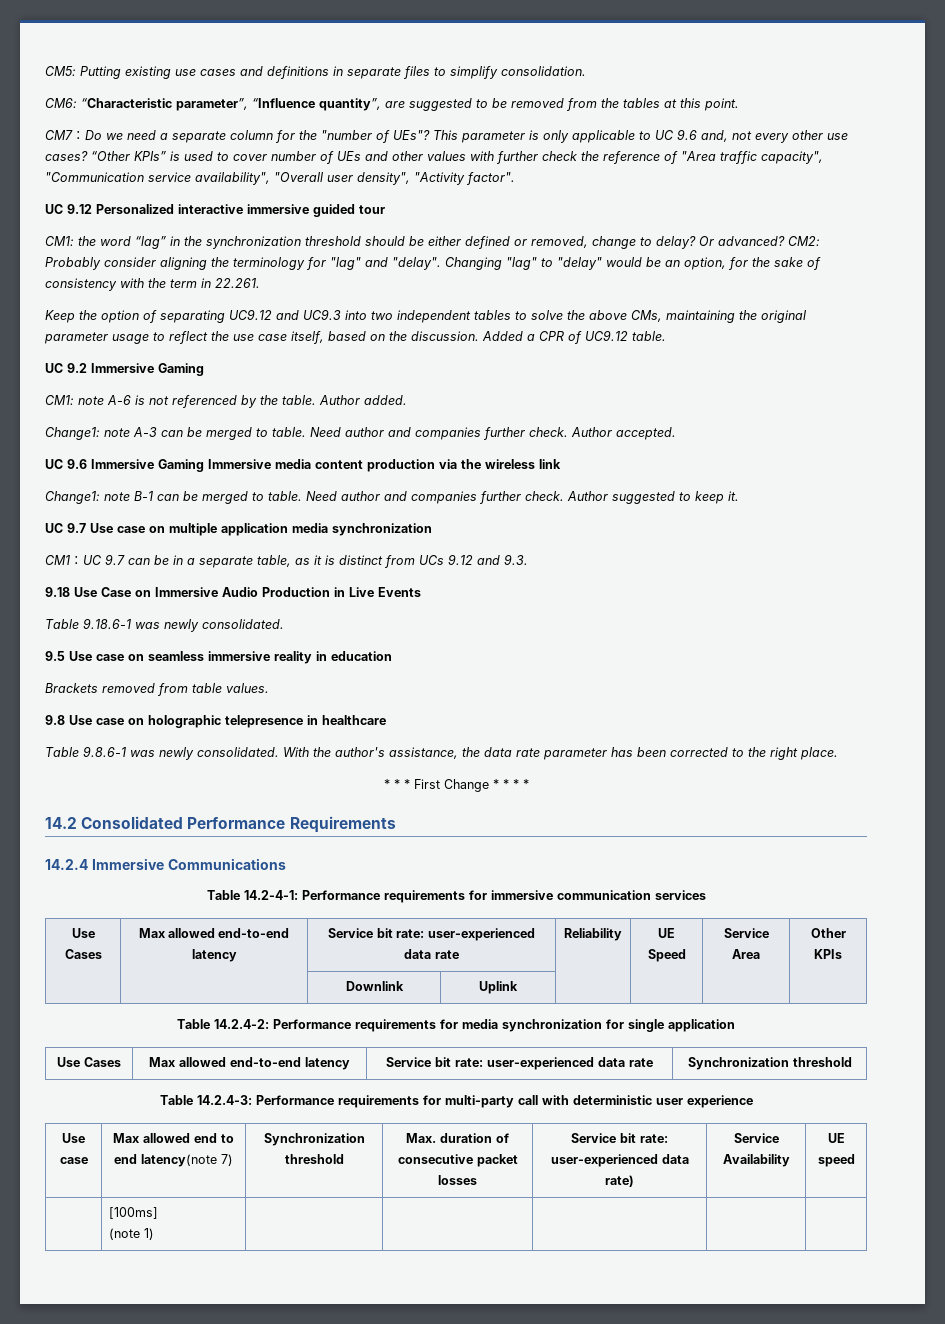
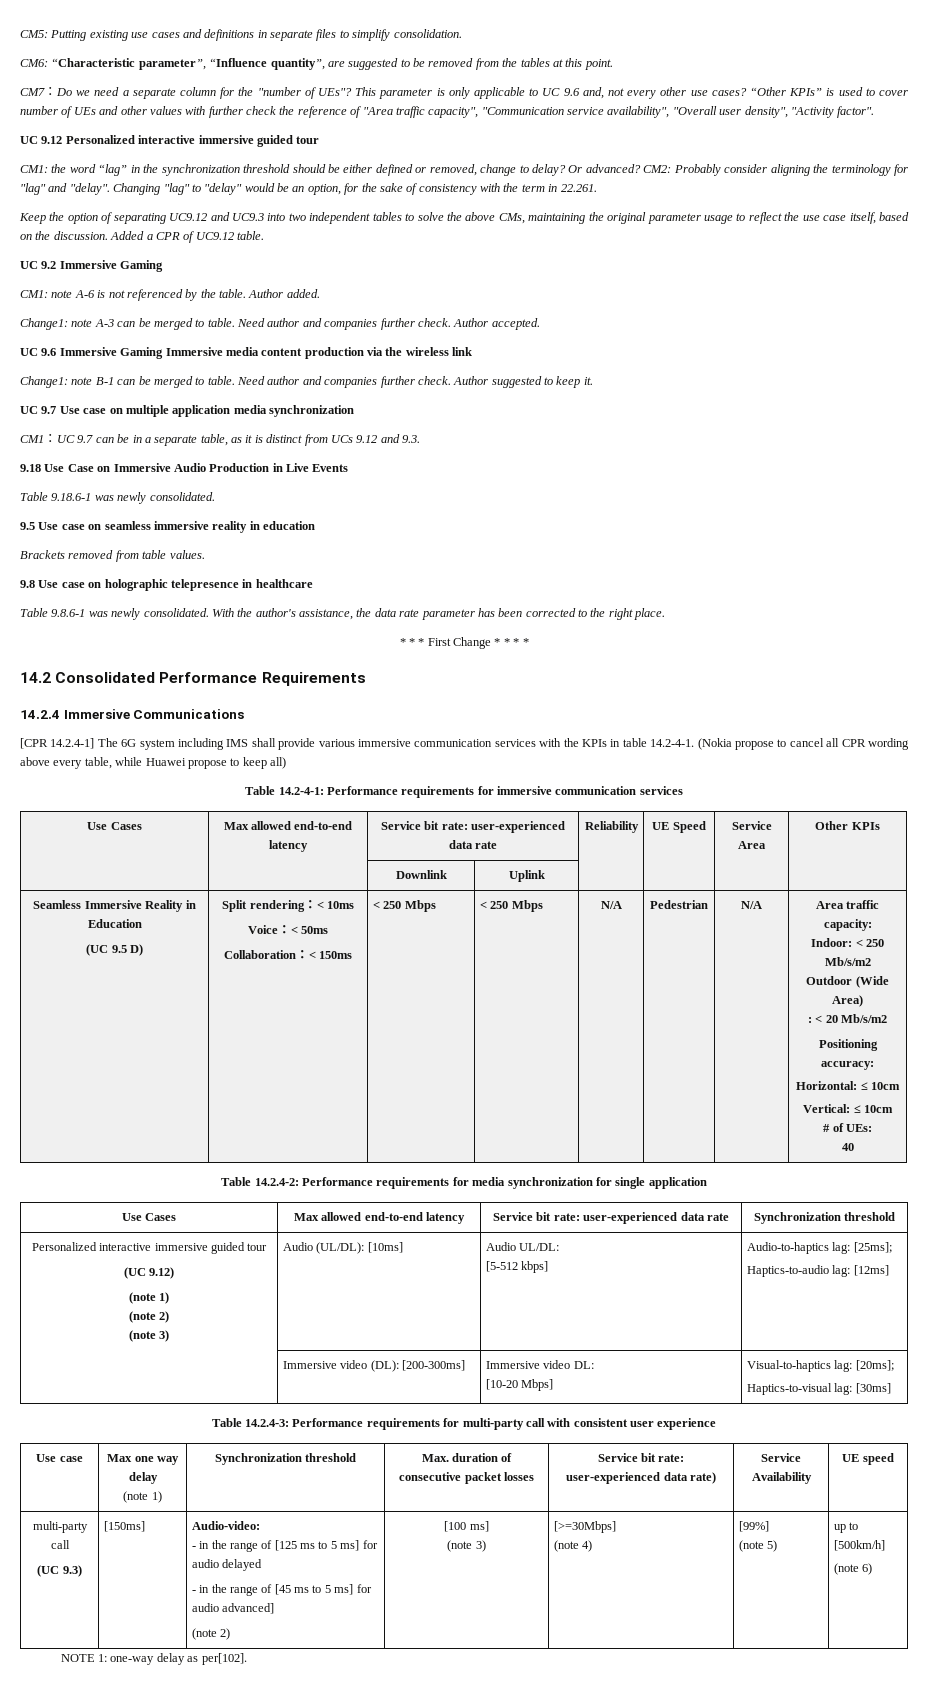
+ [CPR 14.2.4-1] The 6G system including IMS shall provide various immersive communication services with the KPIs in table 14.2-4-1. (Nokia propose to cancel all CPR wording above every table, while Huawei propose to keep all)
+ Seamless Immersive Reality in Education
+ (UC 9.5 D) | Split rendering：< 10ms
+ Voice：< 50ms
+ Collaboration：< 150ms | < 250 Mbps | < 250 Mbps | N/A | Pedestrian | N/A | Area traffic capacity:
+ Indoor: < 250 Mb/s/m2
+ Outdoor (Wide Area)
+ : < 20 Mb/s/m2
+ Positioning accuracy:
+ Horizontal: ≤ 10cm
+ Vertical: ≤ 10cm
+ # of UEs:
+ 40
  Use Cases | Max allowed end-to-end latency | Service bit rate: user-experienced data rate | Synchronization threshold
+ Personalized interactive immersive guided tour
+ (UC 9.12)
+ (note 1)
+ (note 2)
+ (note 3) | Audio (UL/DL): [10ms] | Audio UL/DL:
+ [5-512 kbps] | Audio-to-haptics lag: [25ms];
+ Haptics-to-audio lag: [12ms]
+ | Immersive video (DL): [200-300ms] | Immersive video DL:
+ [10-20 Mbps] | Visual-to-haptics lag: [20ms];
+ Haptics-to-visual lag: [30ms]
- Table 14.2.4-3: Performance requirements for multi-party call with deterministic user experience
+ Table 14.2.4-3: Performance requirements for multi-party call with consistent user experience
- Use case | Max allowed end to end latency(note 7) | Synchronization threshold | Max. duration of consecutive packet losses | Service bit rate: user-experienced data rate) | Service Availability | UE speed
- | [100ms]
- (note 1)
+ Use case | Max one way delay
+ (note 1) | Synchronization threshold | Max. duration of consecutive packet losses | Service bit rate: user-experienced data rate) | Service Availability | UE speed
+ multi-party call
+ (UC 9.3) | [150ms] | Audio-video:
+ - in the range of [125 ms to 5 ms] for audio delayed
+ - in the range of [45 ms to 5 ms] for audio advanced]
+ (note 2) | [100 ms]
+ (note 3) | [>=30Mbps]
+ (note 4) | [99%]
+ (note 5) | up to [500km/h]
+ (note 6)
+ NOTE 1: one-way delay as per[102].

